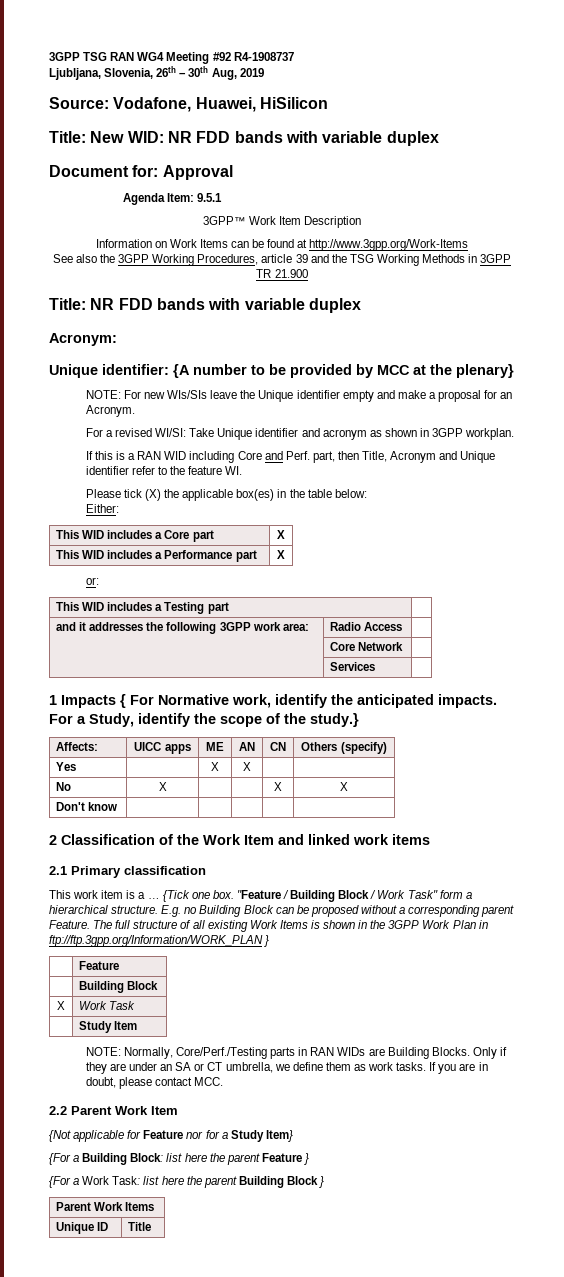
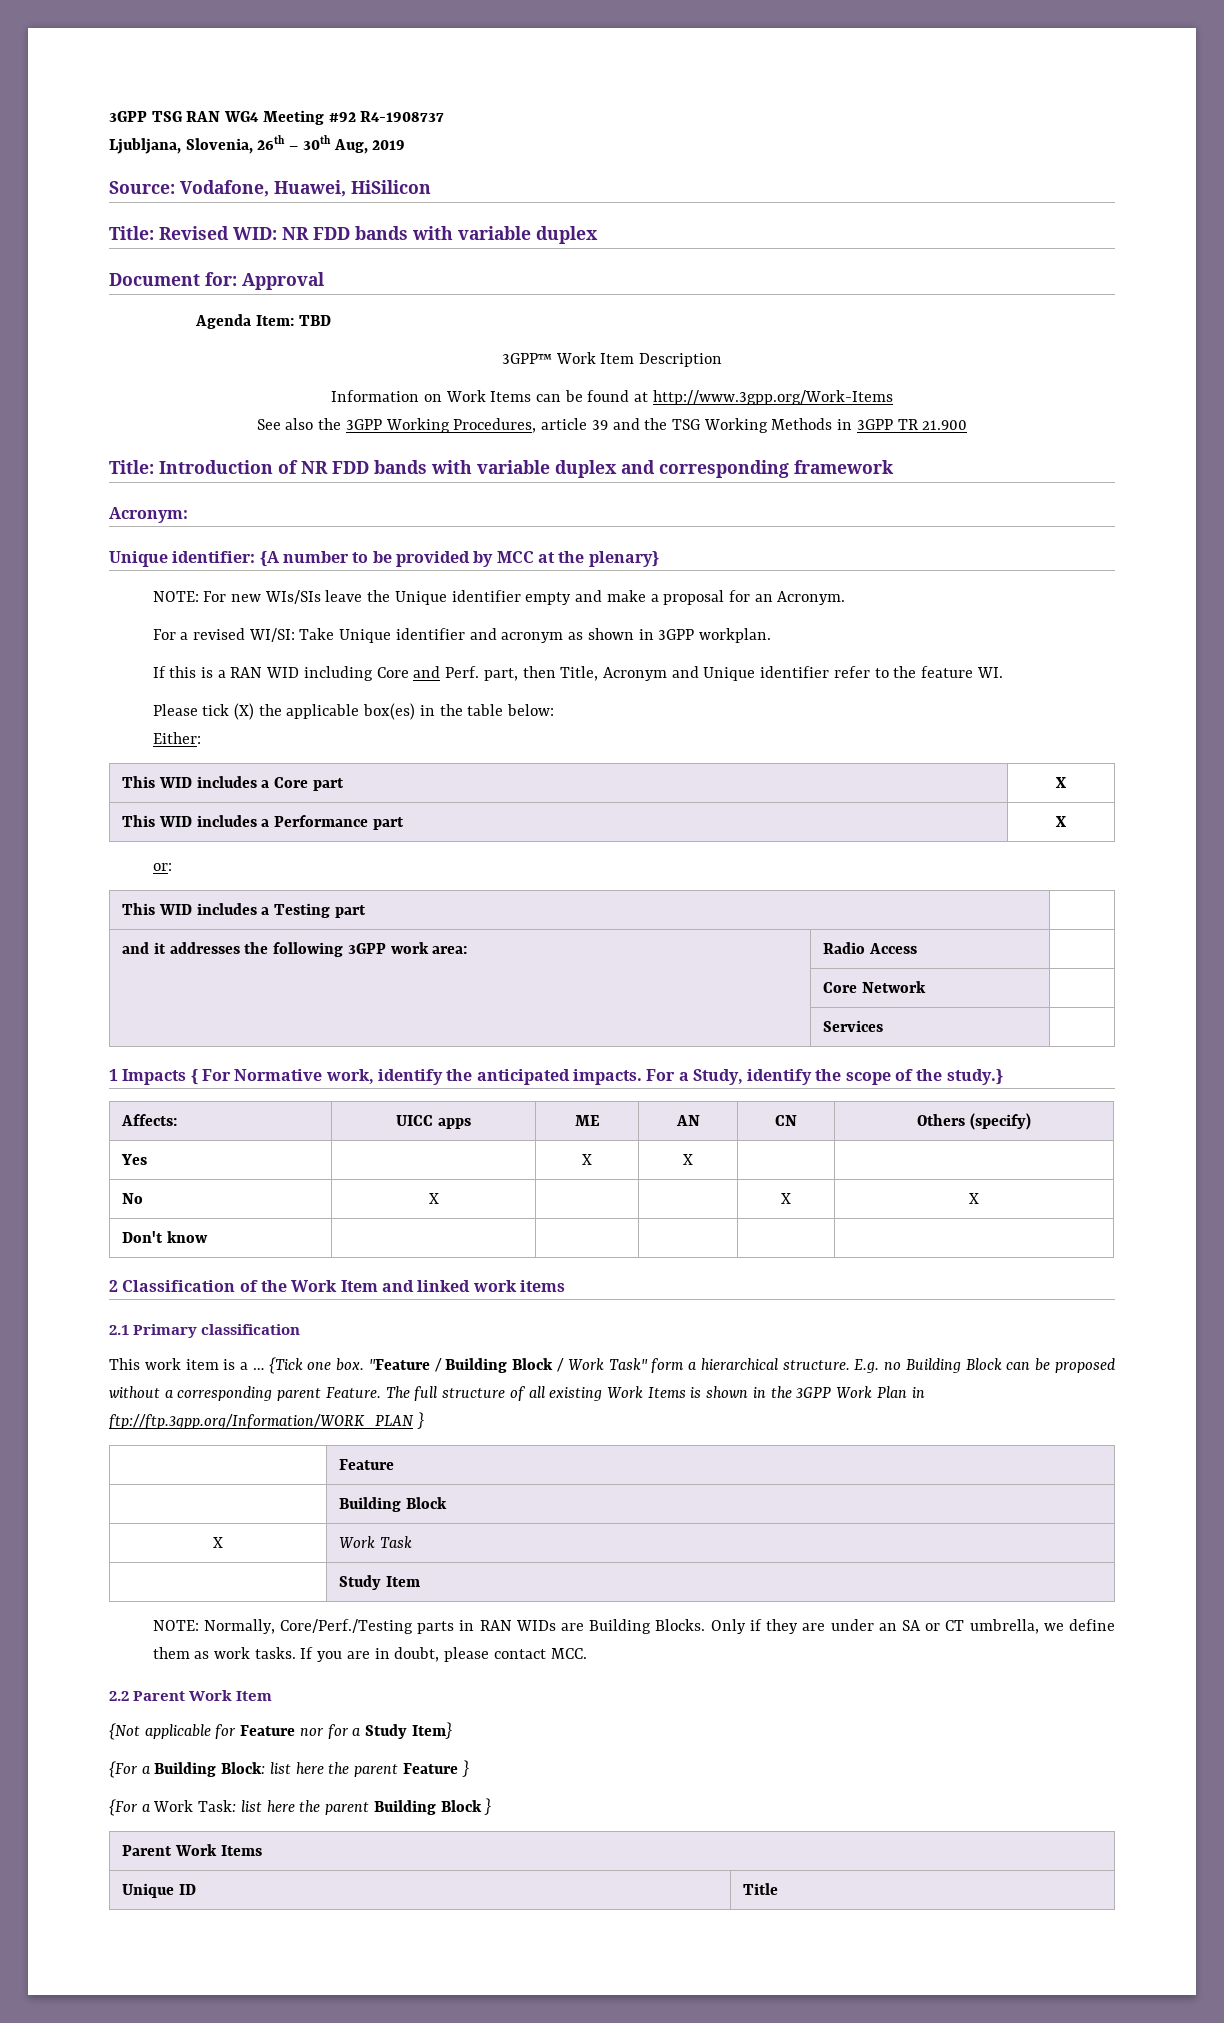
- Title: New WID: NR FDD bands with variable duplex
+ Title: Revised WID: NR FDD bands with variable duplex
- Agenda Item: 9.5.1
+ Agenda Item: TBD
- Title: NR FDD bands with variable duplex
+ Title: Introduction of NR FDD bands with variable duplex and corresponding framework

